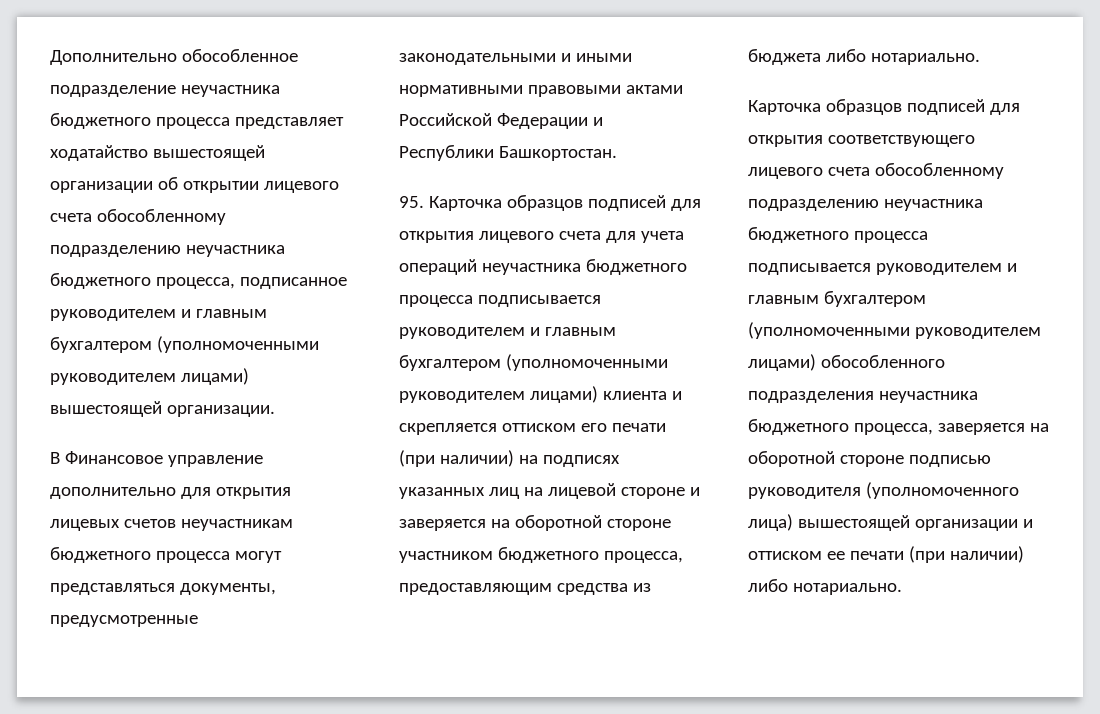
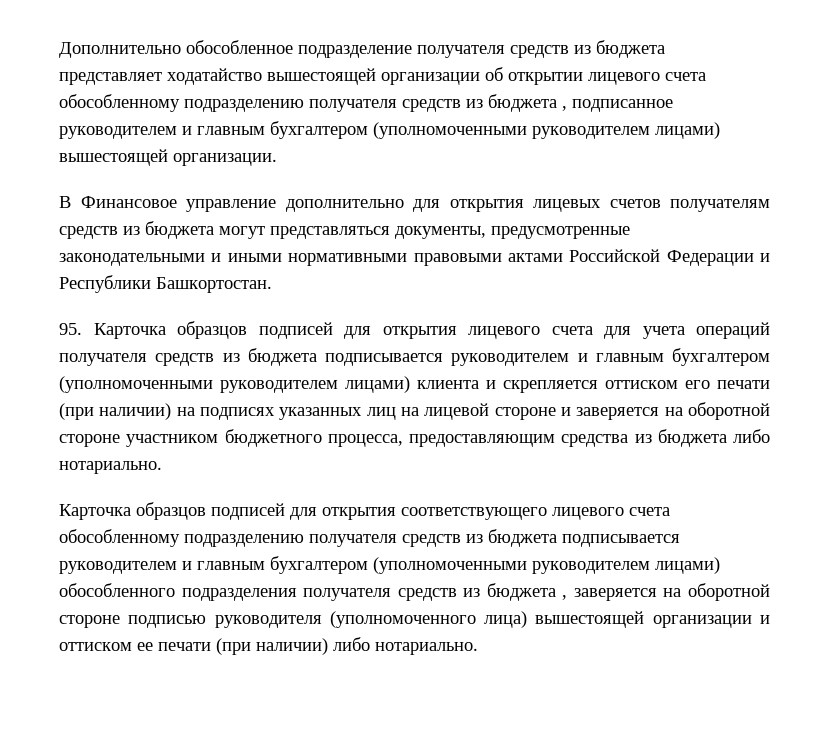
- Дополнительно обособленное подразделение неучастника бюджетного процесса представляет ходатайство вышестоящей организации об открытии лицевого счета обособленному подразделению неучастника бюджетного процесса, подписанное руководителем и главным бухгалтером (уполномоченными руководителем лицами) вышестоящей организации.
+ Дополнительно обособленное подразделение получателя средств из бюджета представляет ходатайство вышестоящей организации об открытии лицевого счета обособленному подразделению получателя средств из бюджета , подписанное руководителем и главным бухгалтером (уполномоченными руководителем лицами) вышестоящей организации.
- В Финансовое управление дополнительно для открытия лицевых счетов неучастникам бюджетного процесса могут представляться документы, предусмотренные законодательными и иными нормативными правовыми актами Российской Федерации и Республики Башкортостан.
+ В Финансовое управление дополнительно для открытия лицевых счетов получателям средств из бюджета могут представляться документы, предусмотренные законодательными и иными нормативными правовыми актами Российской Федерации и Республики Башкортостан.
- 95. Карточка образцов подписей для открытия лицевого счета для учета операций неучастника бюджетного процесса подписывается руководителем и главным бухгалтером (уполномоченными руководителем лицами) клиента и скрепляется оттиском его печати (при наличии) на подписях указанных лиц на лицевой стороне и заверяется на оборотной стороне участником бюджетного процесса, предоставляющим средства из бюджета либо нотариально.
+ 95. Карточка образцов подписей для открытия лицевого счета для учета операций получателя средств из бюджета подписывается руководителем и главным бухгалтером (уполномоченными руководителем лицами) клиента и скрепляется оттиском его печати (при наличии) на подписях указанных лиц на лицевой стороне и заверяется на оборотной стороне участником бюджетного процесса, предоставляющим средства из бюджета либо нотариально.
- Карточка образцов подписей для открытия соответствующего лицевого счета обособленному подразделению неучастника бюджетного процесса подписывается руководителем и главным бухгалтером (уполномоченными руководителем лицами) обособленного подразделения неучастника бюджетного процесса, заверяется на оборотной стороне подписью руководителя (уполномоченного лица) вышестоящей организации и оттиском ее печати (при наличии) либо нотариально.
+ Карточка образцов подписей для открытия соответствующего лицевого счета обособленному подразделению получателя средств из бюджета подписывается руководителем и главным бухгалтером (уполномоченными руководителем лицами) обособленного подразделения получателя средств из бюджета , заверяется на оборотной стороне подписью руководителя (уполномоченного лица) вышестоящей организации и оттиском ее печати (при наличии) либо нотариально.

